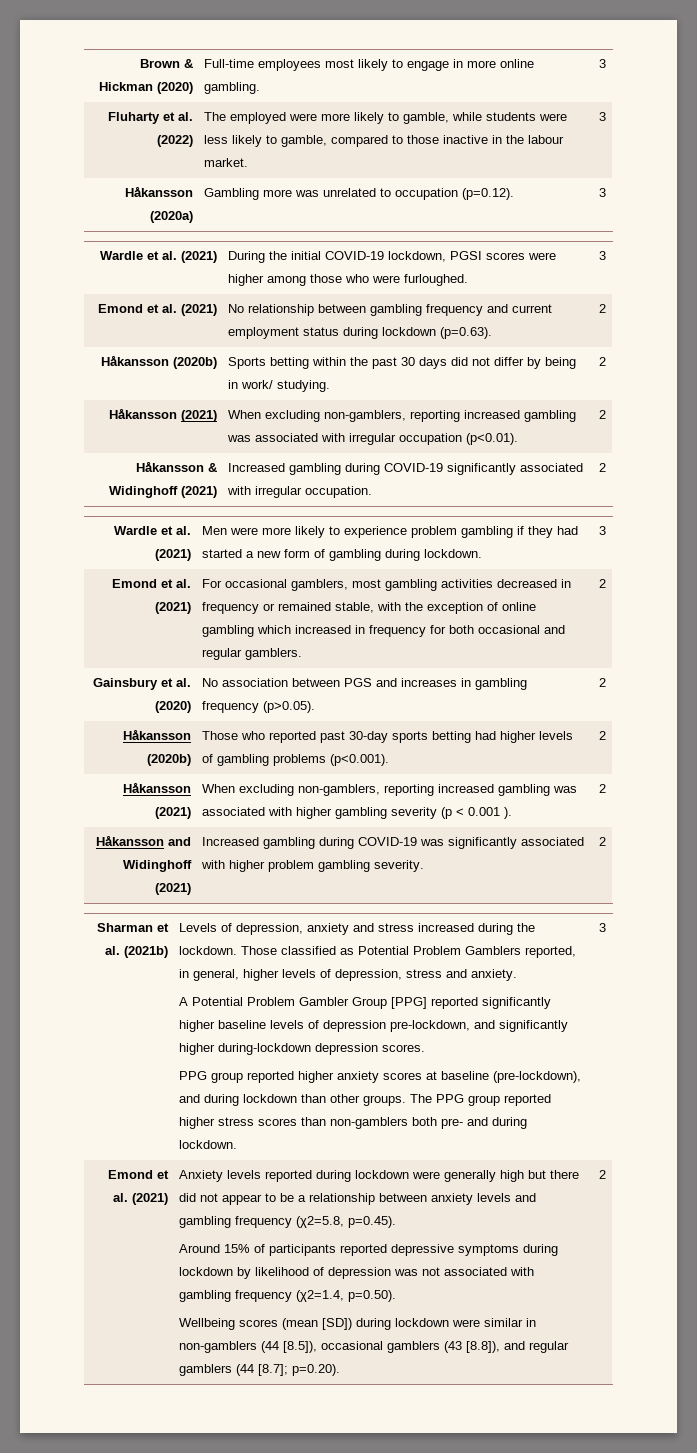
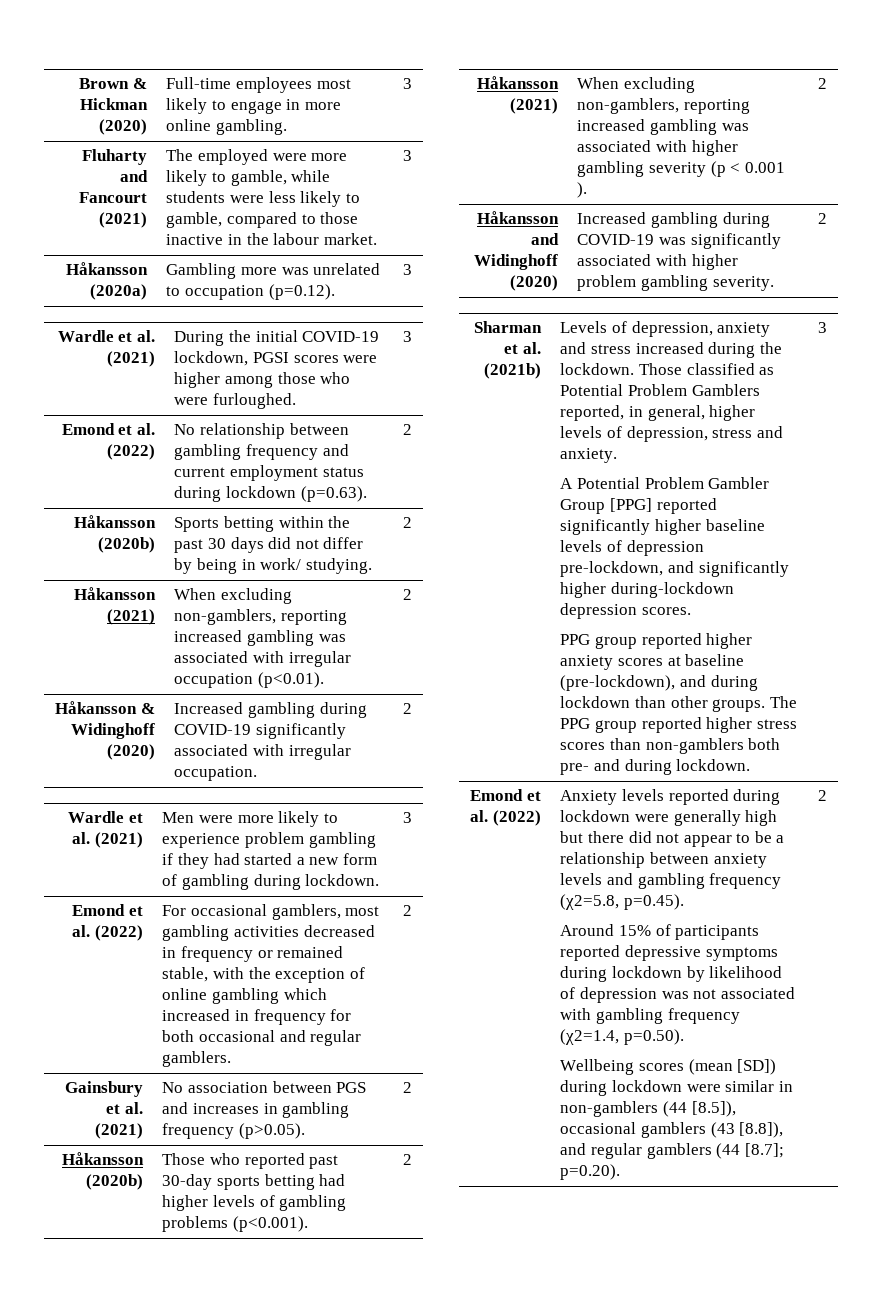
- Fluharty et al. (2022) | The employed were more likely to gamble, while students were less likely to gamble, compared to those inactive in the labour market. | 3
+ Fluharty and Fancourt (2021) | The employed were more likely to gamble, while students were less likely to gamble, compared to those inactive in the labour market. | 3
- Emond et al. (2021) | No relationship between gambling frequency and current employment status during lockdown (p=0.63). | 2
+ Emond et al. (2022) | No relationship between gambling frequency and current employment status during lockdown (p=0.63). | 2
- Håkansson & Widinghoff (2021) | Increased gambling during COVID-19 significantly associated with irregular occupation. | 2
+ Håkansson & Widinghoff (2020) | Increased gambling during COVID-19 significantly associated with irregular occupation. | 2
- Emond et al. (2021) | For occasional gamblers, most gambling activities decreased in frequency or remained stable, with the exception of online gambling which increased in frequency for both occasional and regular gamblers. | 2
+ Emond et al. (2022) | For occasional gamblers, most gambling activities decreased in frequency or remained stable, with the exception of online gambling which increased in frequency for both occasional and regular gamblers. | 2
- Gainsbury et al. (2020) | No association between PGS and increases in gambling frequency (p>0.05). | 2
+ Gainsbury et al. (2021) | No association between PGS and increases in gambling frequency (p>0.05). | 2
- Håkansson and Widinghoff (2021) | Increased gambling during COVID-19 was significantly associated with higher problem gambling severity. | 2
+ Håkansson and Widinghoff (2020) | Increased gambling during COVID-19 was significantly associated with higher problem gambling severity. | 2
  The PPG group reported higher stress scores than non-gamblers both pre- and during lockdown. | 3
- Emond et al. (2021)
+ Emond et al. (2022)

